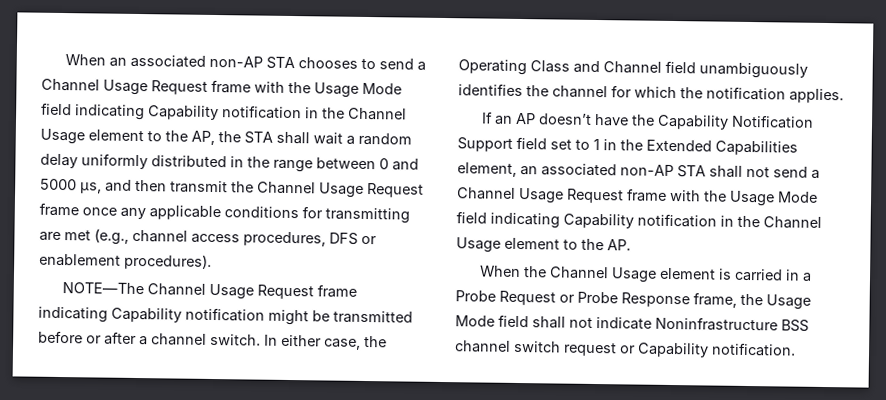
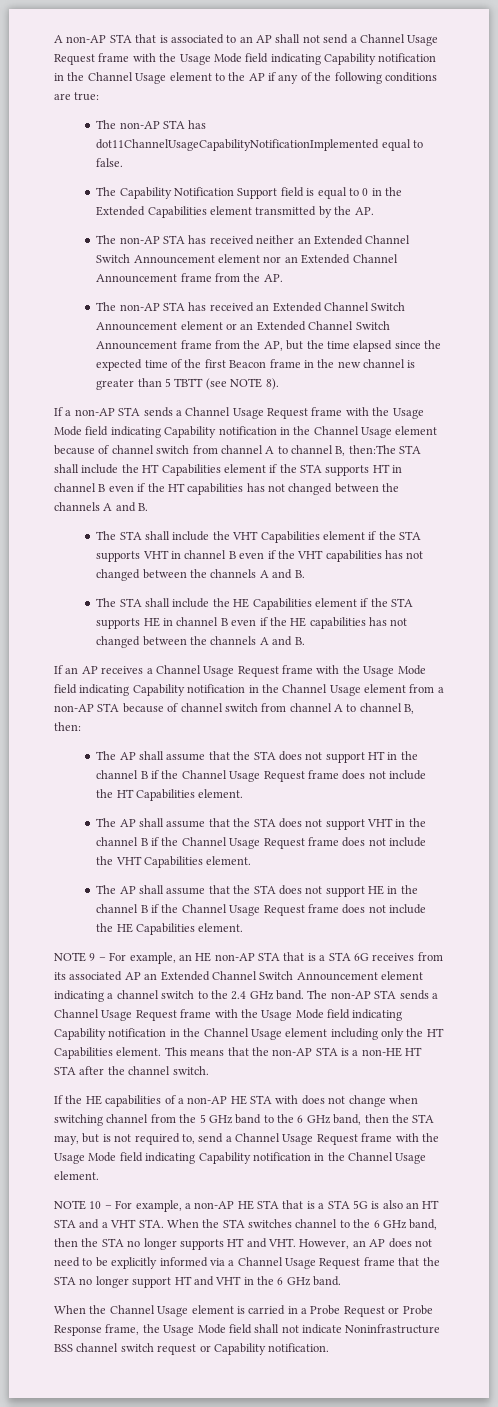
- When an associated non-AP STA chooses to send a Channel Usage Request frame with the Usage Mode field indicating Capability notification in the Channel Usage element to the AP, the STA shall wait a random delay uniformly distributed in the range between 0 and 5000 µs, and then transmit the Channel Usage Request frame once any applicable conditions for transmitting are met (e.g., channel access procedures, DFS or enablement procedures).
- NOTE—The Channel Usage Request frame indicating Capability notification might be transmitted before or after a channel switch. In either case, the Operating Class and Channel field unambiguously identifies the channel for which the notification applies.
- If an AP doesn’t have the Capability Notification Support field set to 1 in the Extended Capabilities element, an associated non-AP STA shall not send a Channel Usage Request frame with the Usage Mode field indicating Capability notification in the Channel Usage element to the AP.
+ A non-AP STA that is associated to an AP shall not send a Channel Usage Request frame with the Usage Mode field indicating Capability notification in the Channel Usage element to the AP if any of the following conditions are true:
+ The non-AP STA has dot11ChannelUsageCapabilityNotificationImplemented equal to false.
+ The Capability Notification Support field is equal to 0 in the Extended Capabilities element transmitted by the AP.
+ The non-AP STA has received neither an Extended Channel Switch Announcement element nor an Extended Channel Announcement frame from the AP.
+ The non-AP STA has received an Extended Channel Switch Announcement element or an Extended Channel Switch Announcement frame from the AP, but the time elapsed since the expected time of the first Beacon frame in the new channel is greater than 5 TBTT (see NOTE 8).
+ If a non-AP STA sends a Channel Usage Request frame with the Usage Mode field indicating Capability notification in the Channel Usage element because of channel switch from channel A to channel B, then:The STA shall include the HT Capabilities element if the STA supports HT in channel B even if the HT capabilities has not changed between the channels A and B.
+ The STA shall include the VHT Capabilities element if the STA supports VHT in channel B even if the VHT capabilities has not changed between the channels A and B.
+ The STA shall include the HE Capabilities element if the STA supports HE in channel B even if the HE capabilities has not changed between the channels A and B.
+ If an AP receives a Channel Usage Request frame with the Usage Mode field indicating Capability notification in the Channel Usage element from a non-AP STA because of channel switch from channel A to channel B, then:
+ The AP shall assume that the STA does not support HT in the channel B if the Channel Usage Request frame does not include the HT Capabilities element.
+ The AP shall assume that the STA does not support VHT in the channel B if the Channel Usage Request frame does not include the VHT Capabilities element.
+ The AP shall assume that the STA does not support HE in the channel B if the Channel Usage Request frame does not include the HE Capabilities element.
+ NOTE 9 – For example, an HE non-AP STA that is a STA 6G receives from its associated AP an Extended Channel Switch Announcement element indicating a channel switch to the 2.4 GHz band. The non-AP STA sends a Channel Usage Request frame with the Usage Mode field indicating Capability notification in the Channel Usage element including only the HT Capabilities element. This means that the non-AP STA is a non-HE HT STA after the channel switch.
+ If the HE capabilities of a non-AP HE STA with does not change when switching channel from the 5 GHz band to the 6 GHz band, then the STA may, but is not required to, send a Channel Usage Request frame with the Usage Mode field indicating Capability notification in the Channel Usage element.
+ NOTE 10 – For example, a non-AP HE STA that is a STA 5G is also an HT STA and a VHT STA. When the STA switches channel to the 6 GHz band, then the STA no longer supports HT and VHT. However, an AP does not need to be explicitly informed via a Channel Usage Request frame that the STA no longer support HT and VHT in the 6 GHz band.

